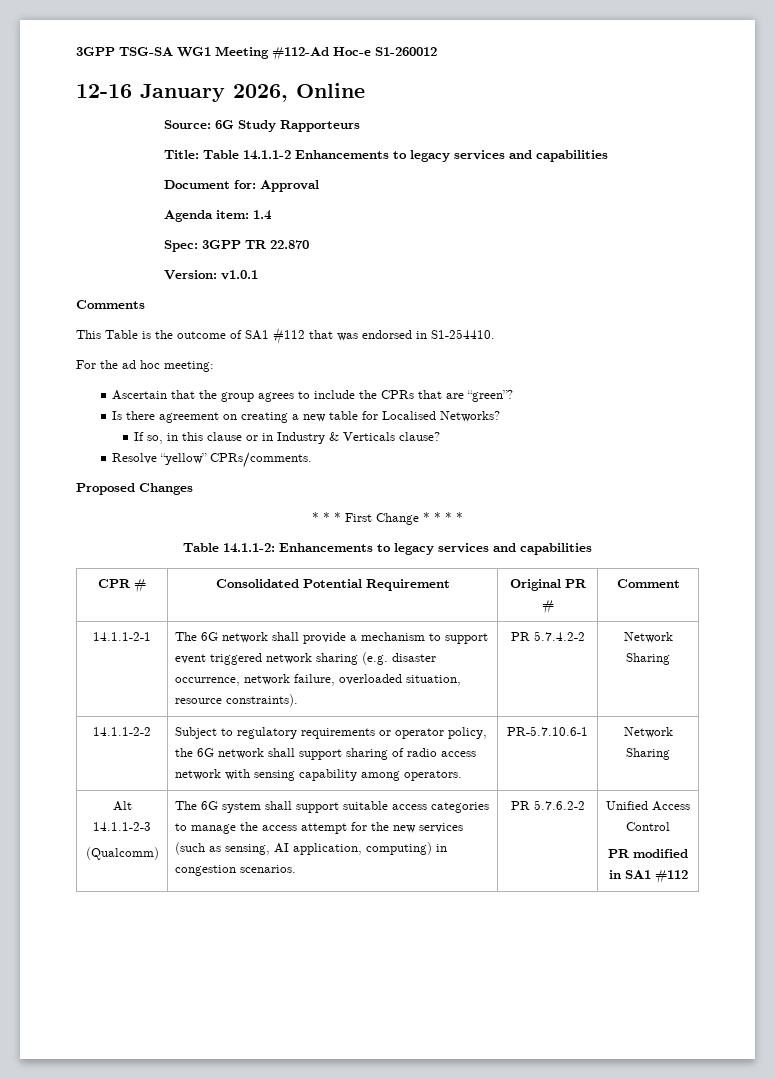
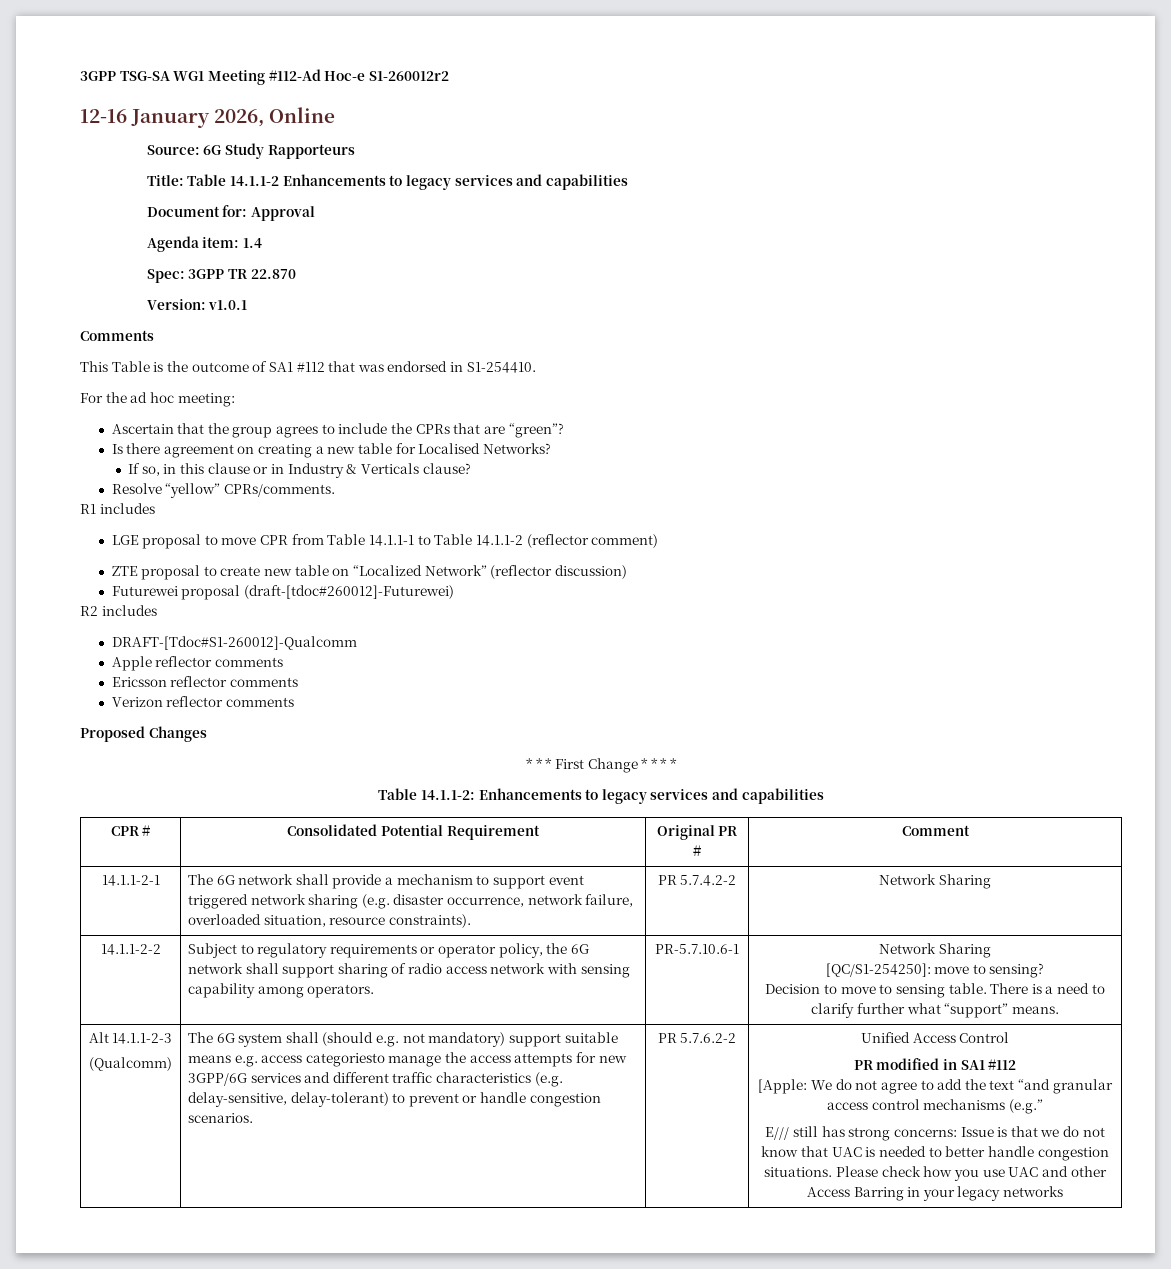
- 3GPP TSG-SA WG1 Meeting #112-Ad Hoc-e S1-260012
+ 3GPP TSG-SA WG1 Meeting #112-Ad Hoc-e S1-260012r2
+ R1 includes
+ LGE proposal to move CPR from Table 14.1.1-1 to Table 14.1.1-2 (reflector comment)
+ ZTE proposal to create new table on “Localized Network” (reflector discussion)
+ Futurewei proposal (draft-[tdoc#260012]-Futurewei)
+ R2 includes
+ DRAFT-[Tdoc#S1-260012]-Qualcomm
+ Apple reflector comments
+ Ericsson reflector comments
+ Verizon reflector comments
+ [QC/S1-254250]: move to sensing?
+ Decision to move to sensing table. There is a need to clarify further what “support” means.
- The 6G system shall support suitable access categories to manage the access attempt for the new services (such as sensing, AI application, computing) in congestion scenarios.
+ The 6G system shall (should e.g. not mandatory) support suitable means e.g. access categoriesto manage the access attempts for new 3GPP/6G services and different traffic characteristics (e.g. delay-sensitive, delay-tolerant) to prevent or handle congestion scenarios.
+ [Apple: We do not agree to add the text “and granular access control mechanisms (e.g.”
+ E/// still has strong concerns: Issue is that we do not know that UAC is needed to better handle congestion situations. Please check how you use UAC and other Access Barring in your legacy networks

